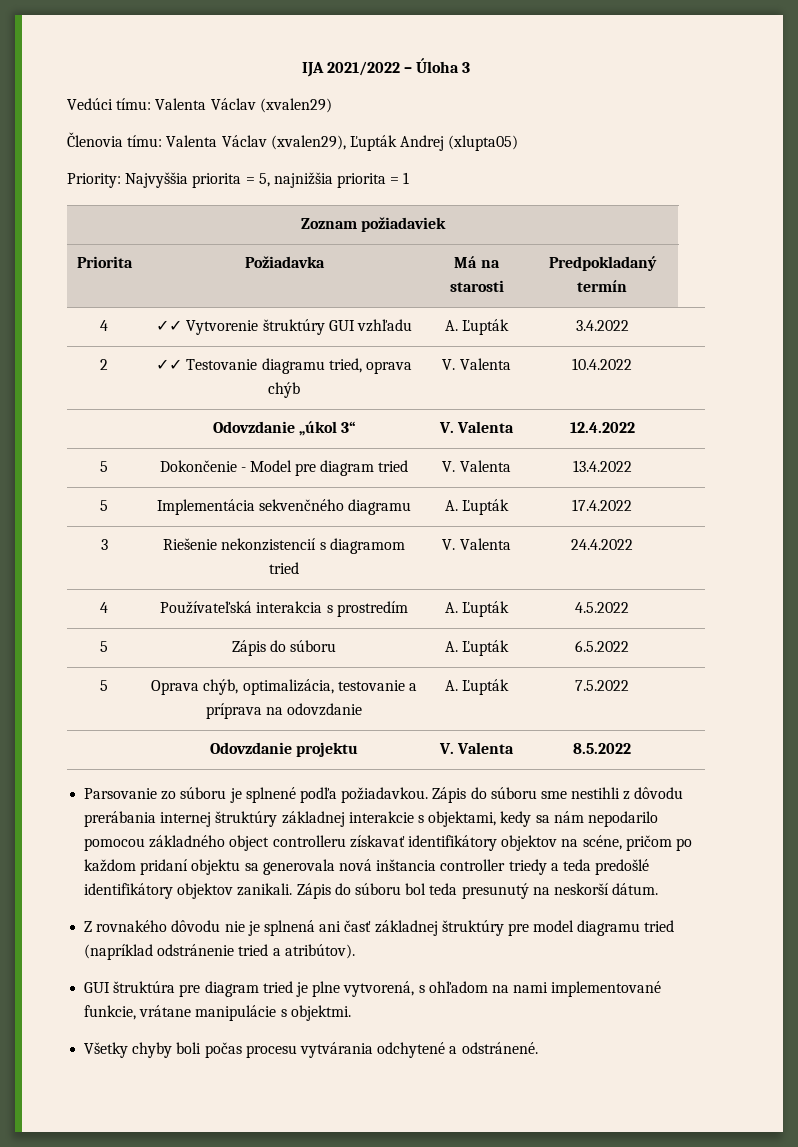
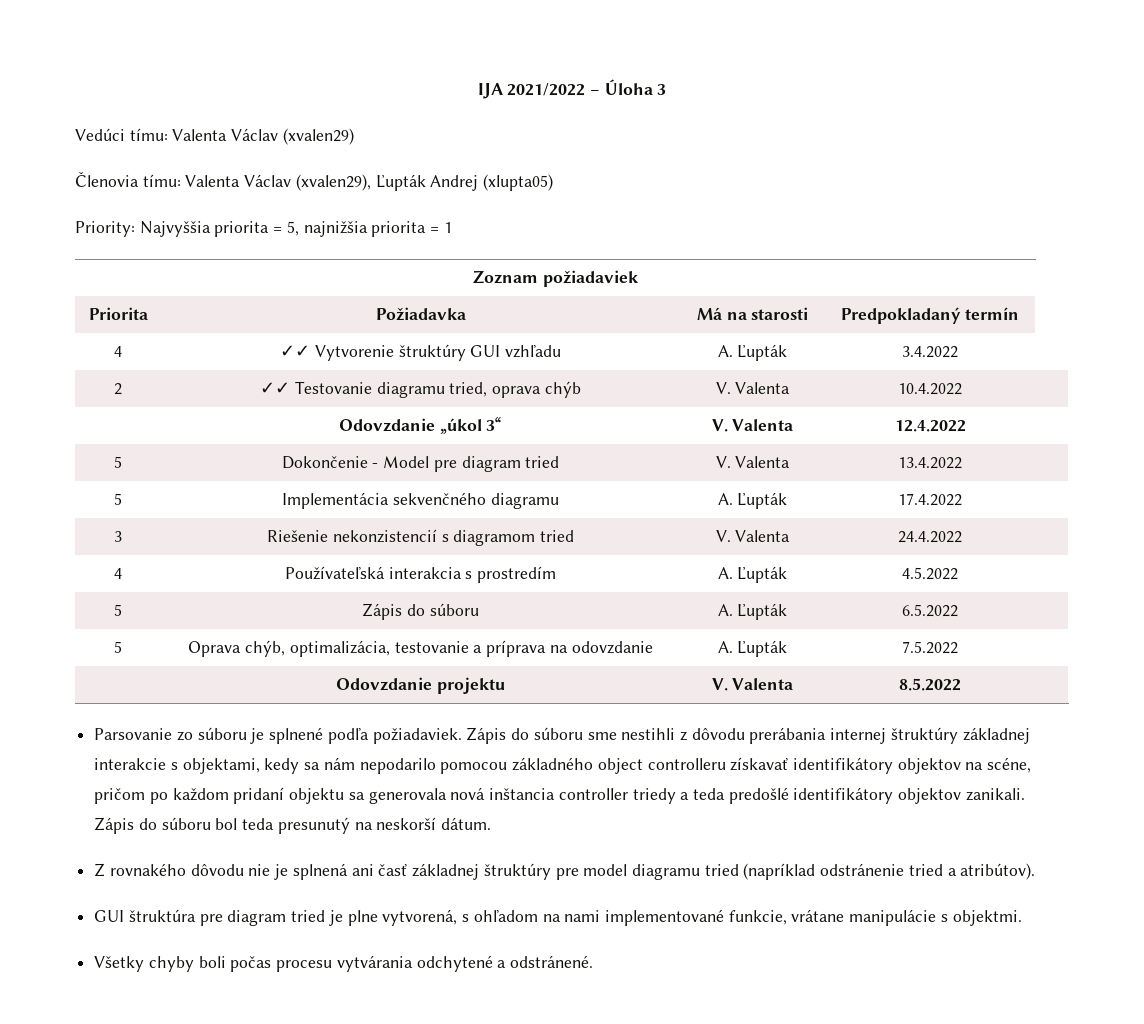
- Parsovanie zo súboru je splnené podľa požiadavkou.
+ Parsovanie zo súboru je splnené podľa požiadaviek.

